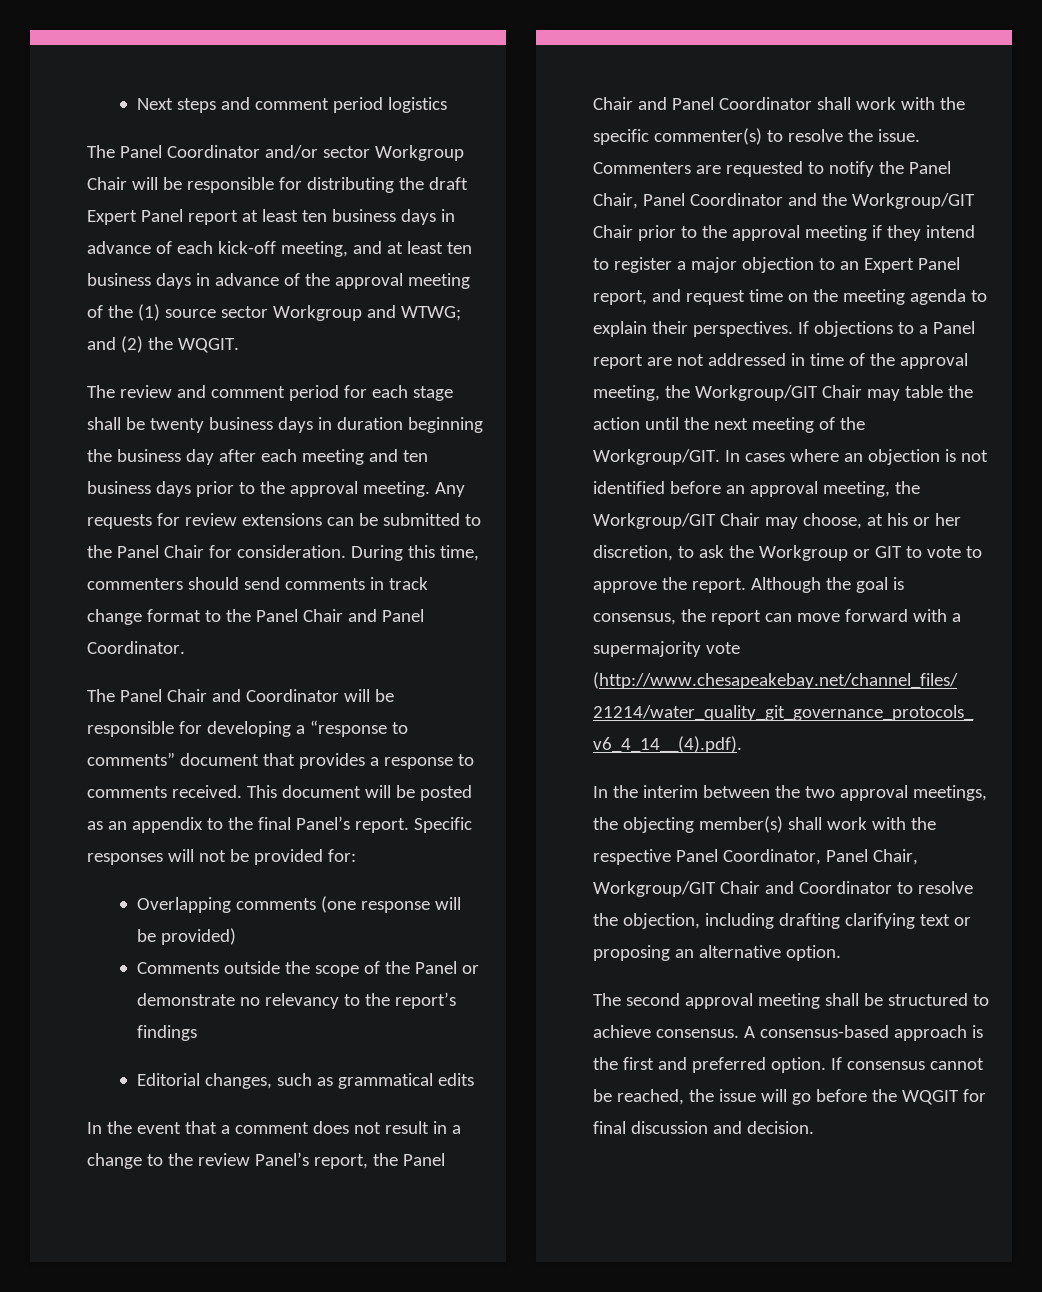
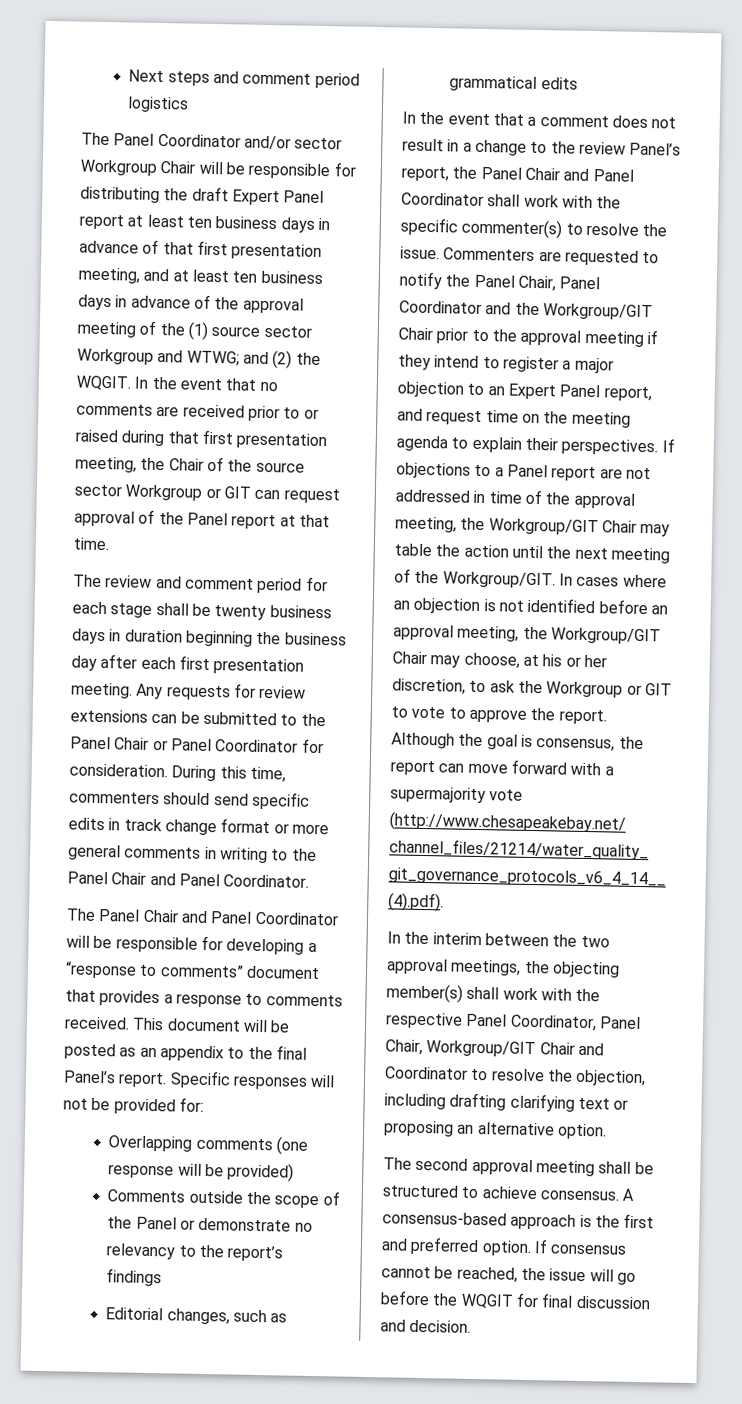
- The Panel Coordinator and/or sector Workgroup Chair will be responsible for distributing the draft Expert Panel report at least ten business days in advance of each kick-off meeting, and at least ten business days in advance of the approval meeting of the (1) source sector Workgroup and WTWG; and (2) the WQGIT.
+ The Panel Coordinator and/or sector Workgroup Chair will be responsible for distributing the draft Expert Panel report at least ten business days in advance of that first presentation meeting, and at least ten business days in advance of the approval meeting of the (1) source sector Workgroup and WTWG; and (2) the WQGIT. In the event that no comments are received prior to or raised during that first presentation meeting, the Chair of the source sector Workgroup or GIT can request approval of the Panel report at that time.
- The review and comment period for each stage shall be twenty business days in duration beginning the business day after each meeting and ten business days prior to the approval meeting.
+ The review and comment period for each stage shall be twenty business days in duration beginning the business day after each first presentation meeting.
- Any requests for review extensions can be submitted to the Panel Chair for consideration.
+ Any requests for review extensions can be submitted to the Panel Chair or Panel Coordinator for consideration.
- During this time, commenters should send comments in track change format to the Panel Chair and Panel Coordinator.
+ During this time, commenters should send specific edits in track change format or more general comments in writing to the Panel Chair and Panel Coordinator.
- The Panel Chair and Coordinator will be responsible for developing a “response to comments” document that provides a response to comments received.
+ The Panel Chair and Panel Coordinator will be responsible for developing a “response to comments” document that provides a response to comments received.

